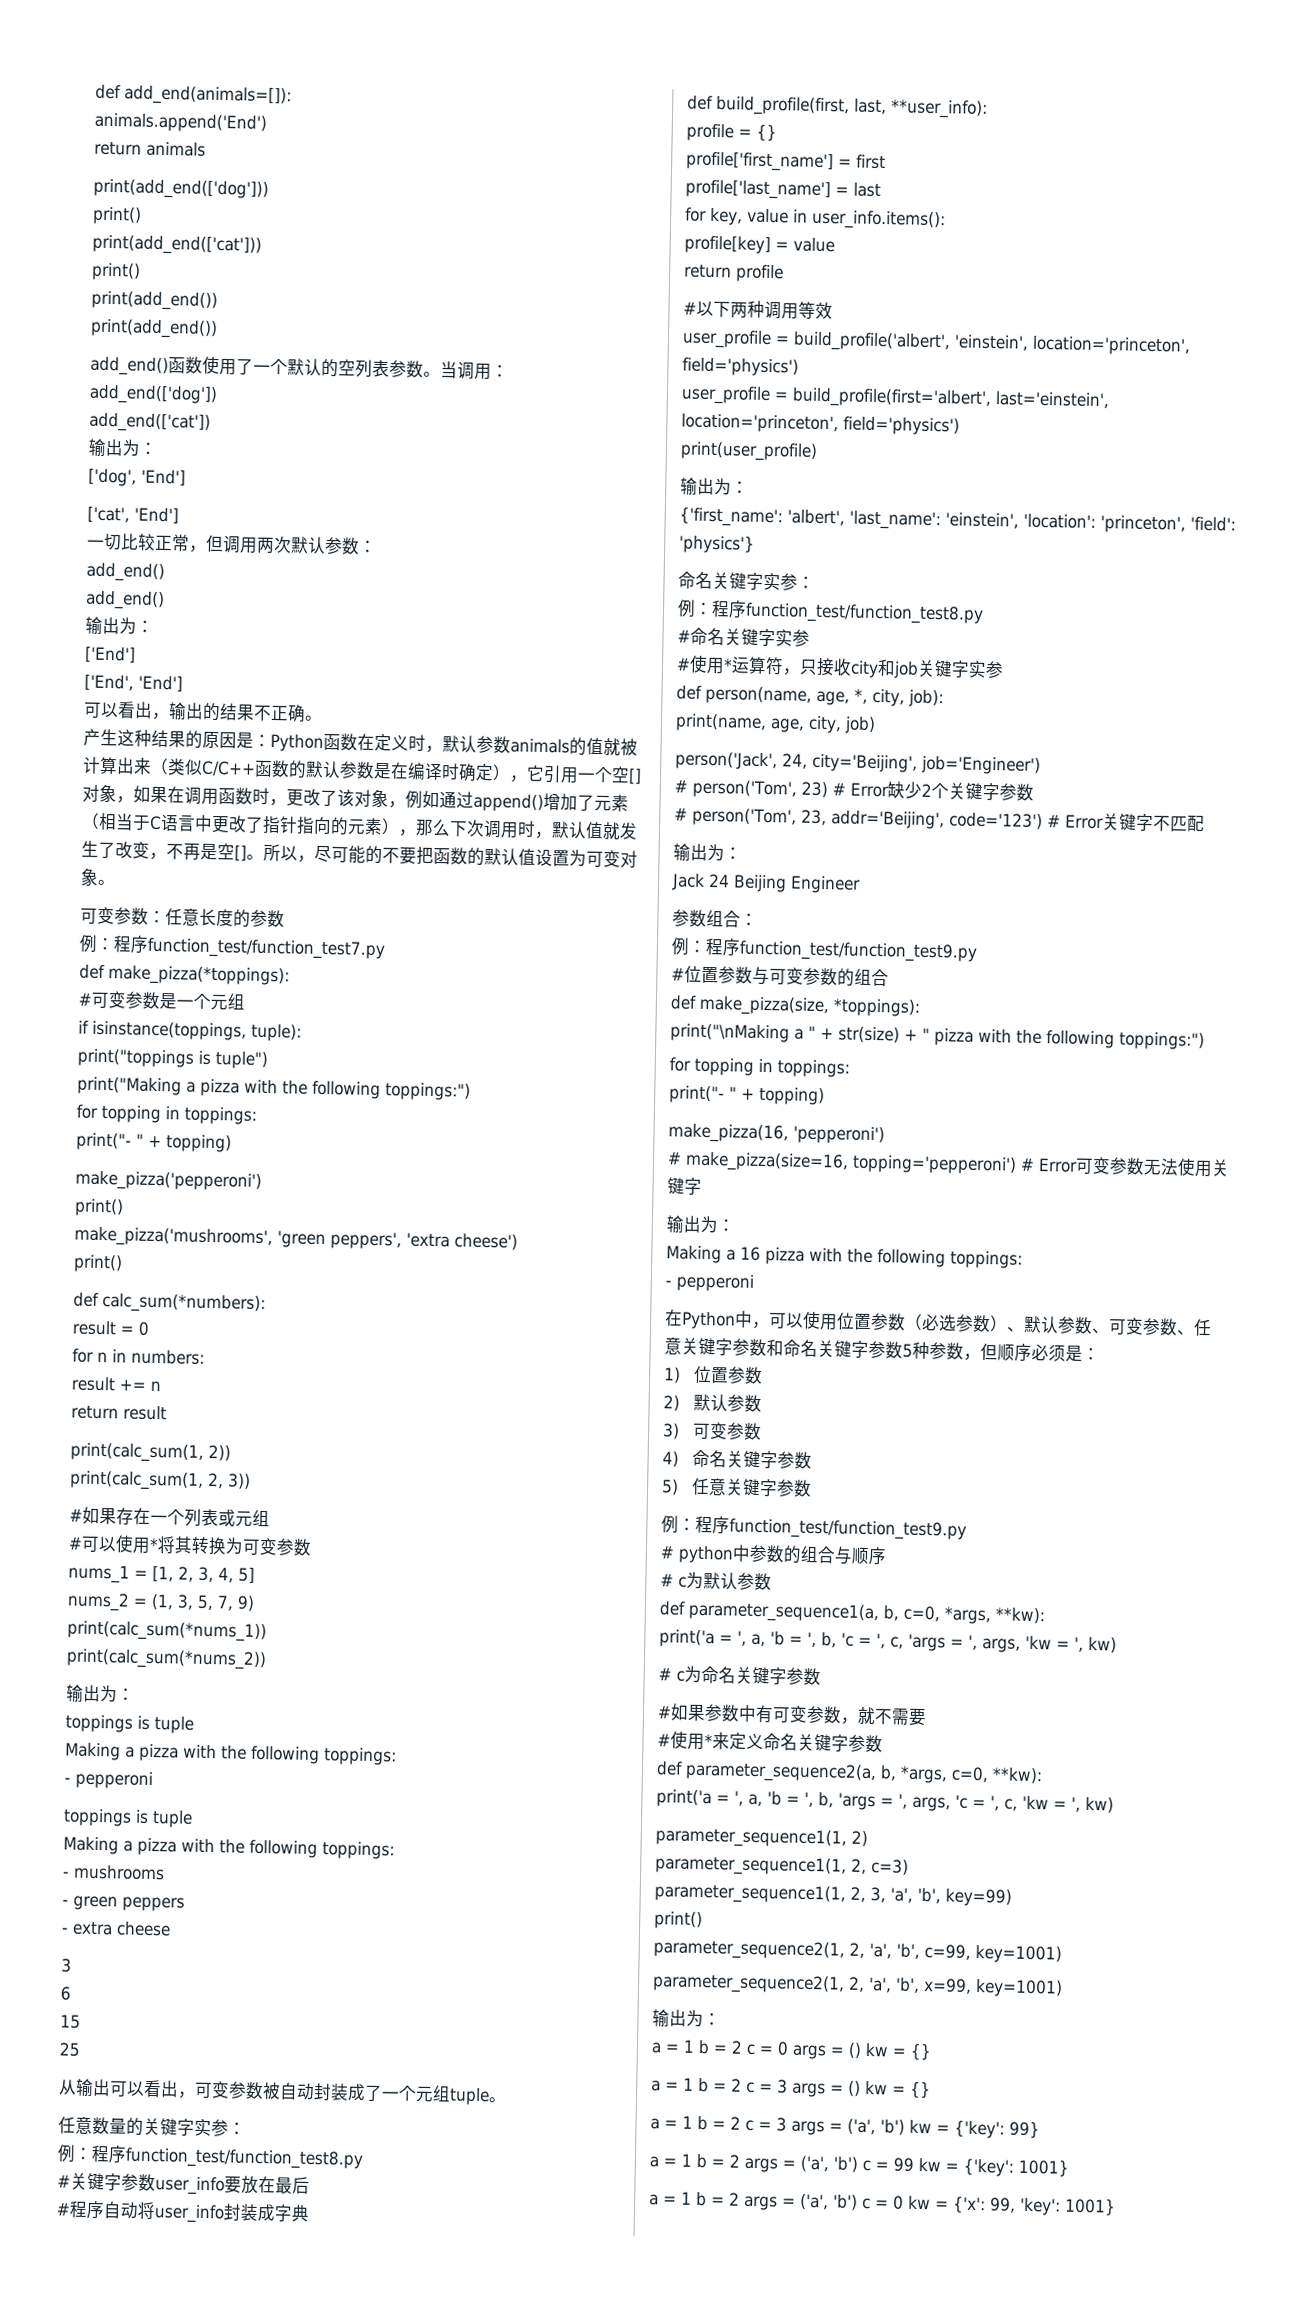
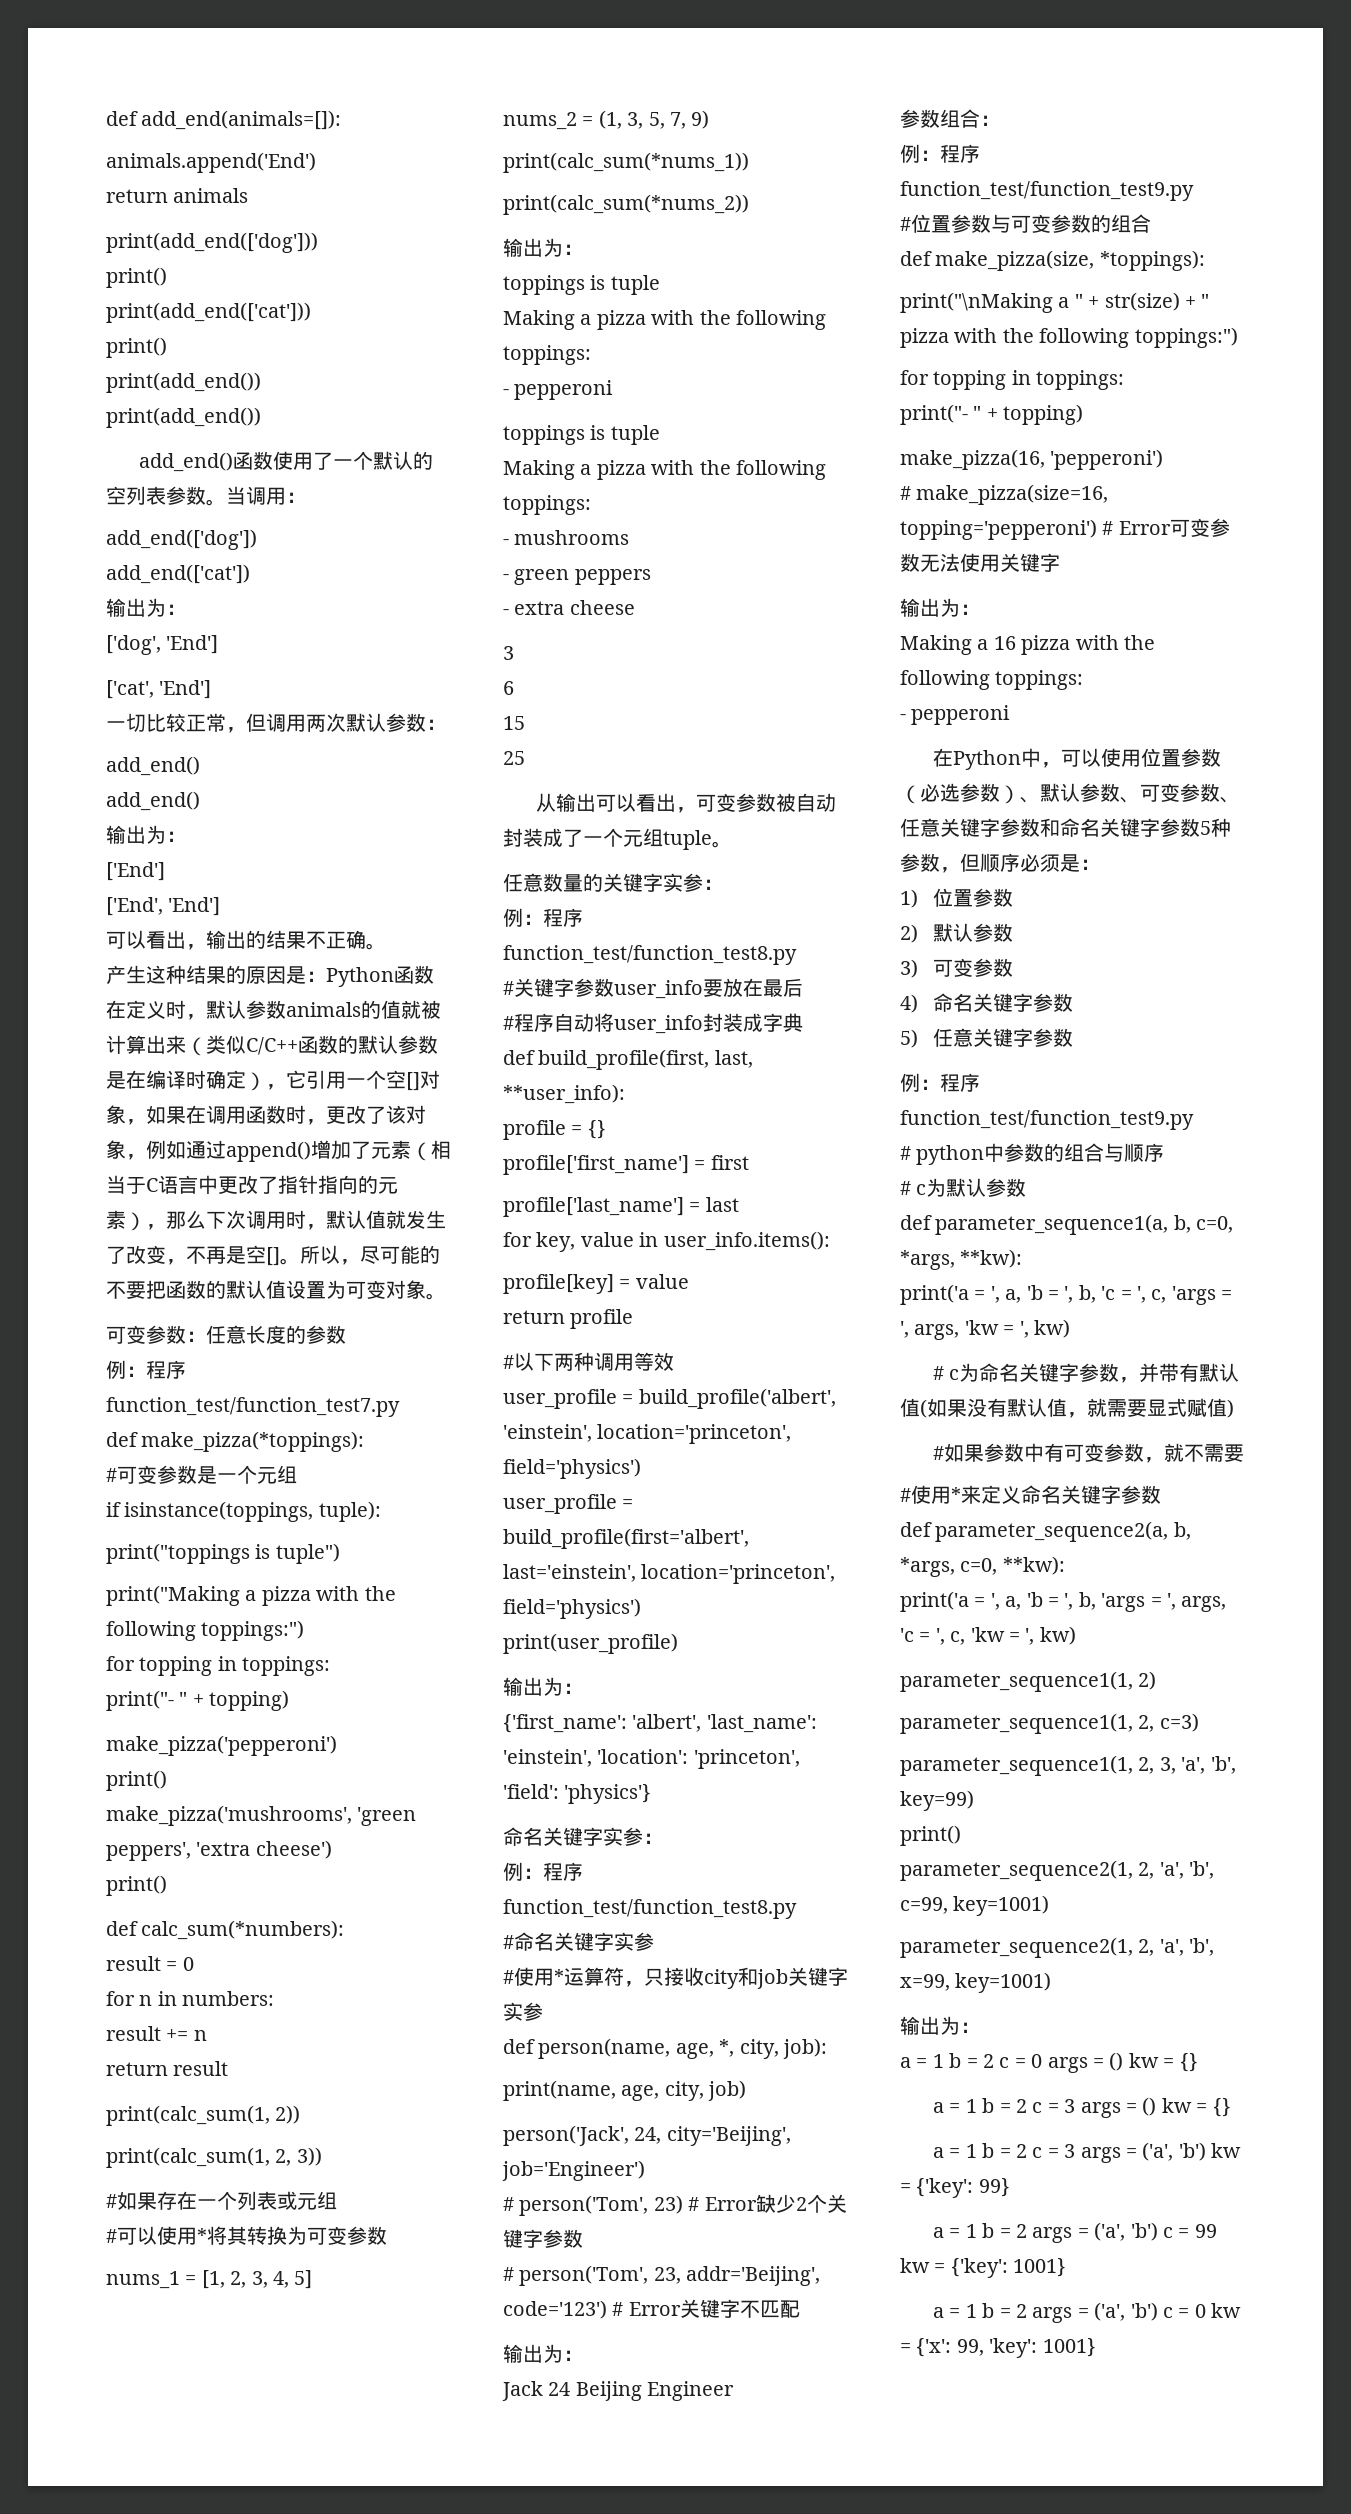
- # c为命名关键字参数
+ # c为命名关键字参数，并带有默认值(如果没有默认值，就需要显式赋值)

